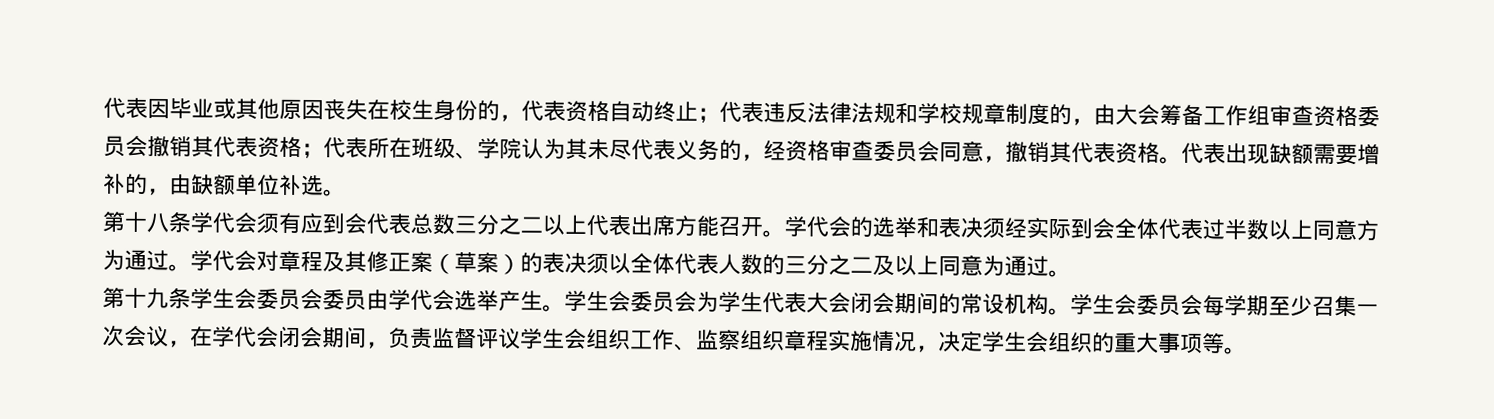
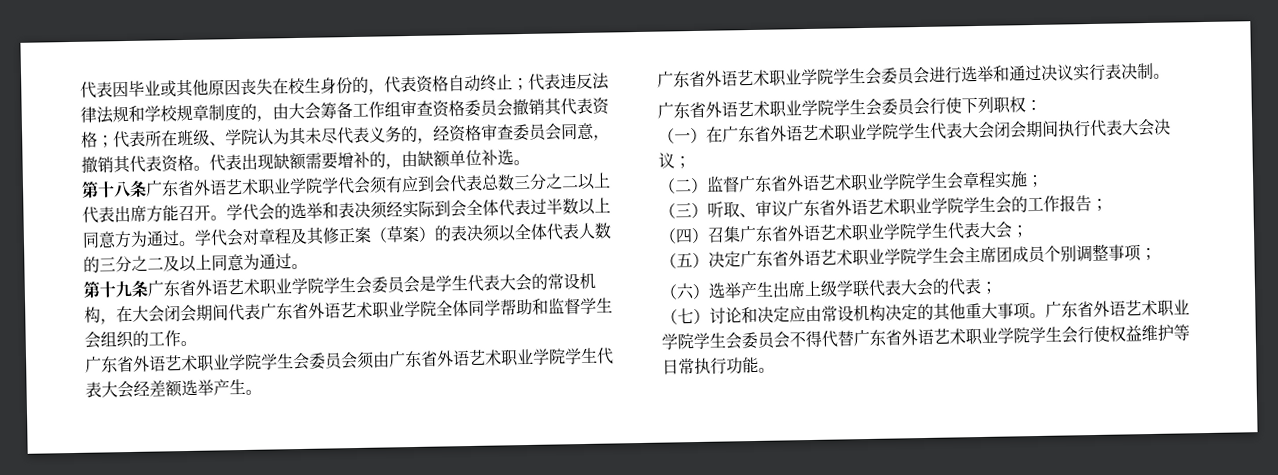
- 第十八条学代会须有应到会代表总数三分之二以上代表出席方能召开。
+ 第十八条广东省外语艺术职业学院学代会须有应到会代表总数三分之二以上代表出席方能召开。
- 第十九条学生会委员会委员由学代会选举产生。学生会委员会为学生代表大会闭会期间的常设机构。学生会委员会每学期至少召集一次会议，在学代会闭会期间，负责监督评议学生会组织工作、监察组织章程实施情况，决定学生会组织的重大事项等。
+ 第十九条广东省外语艺术职业学院学生会委员会是学生代表大会的常设机构，在大会闭会期间代表广东省外语艺术职业学院全体同学帮助和监督学生会组织的工作。
+ 广东省外语艺术职业学院学生会委员会须由广东省外语艺术职业学院学生代表大会经差额选举产生。
+ 广东省外语艺术职业学院学生会委员会进行选举和通过决议实行表决制。
+ 广东省外语艺术职业学院学生会委员会行使下列职权：
+ （一）在广东省外语艺术职业学院学生代表大会闭会期间执行代表大会决议；
+ （二）监督广东省外语艺术职业学院学生会章程实施；
+ （三）听取、审议广东省外语艺术职业学院学生会的工作报告；
+ （四）召集广东省外语艺术职业学院学生代表大会；
+ （五）决定广东省外语艺术职业学院学生会主席团成员个别调整事项；
+ （六）选举产生出席上级学联代表大会的代表；
+ （七）讨论和决定应由常设机构决定的其他重大事项。广东省外语艺术职业学院学生会委员会不得代替广东省外语艺术职业学院学生会行使权益维护等日常执行功能。

